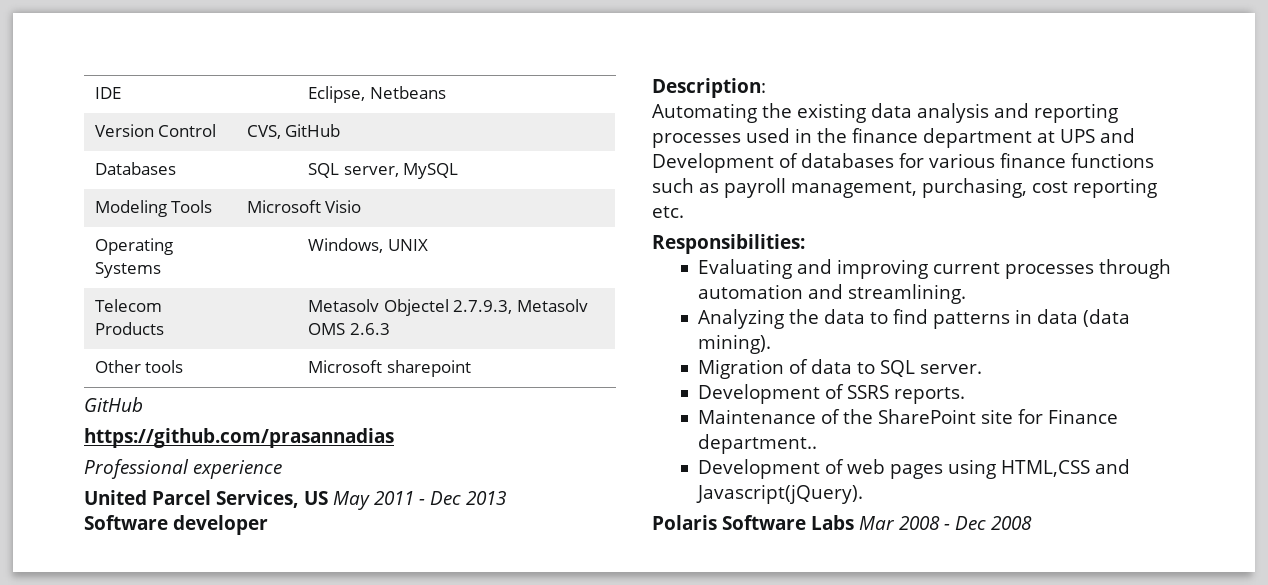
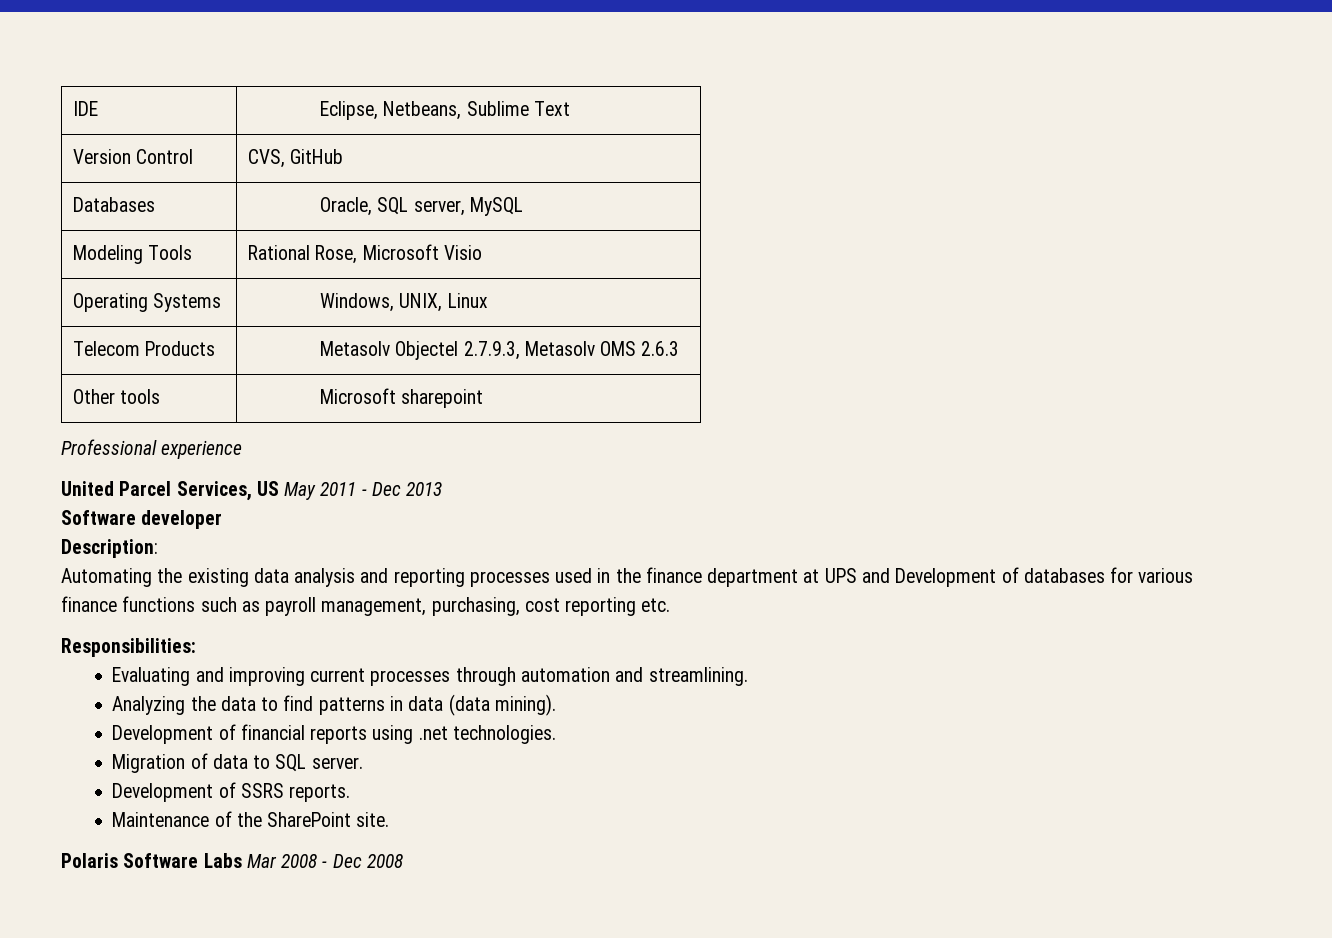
- IDE | Eclipse, Netbeans
+ IDE | Eclipse, Netbeans, Sublime Text
- Databases | SQL server, MySQL
+ Databases | Oracle, SQL server, MySQL
- Modeling Tools | Microsoft Visio
+ Modeling Tools | Rational Rose, Microsoft Visio
- Operating Systems | Windows, UNIX
+ Operating Systems | Windows, UNIX, Linux
  Other tools | Microsoft sharepoint
- GitHub
- https://github.com/prasannadias
+ Development of financial reports using .net technologies.
- Maintenance of the SharePoint site for Finance department..
- Development of web pages using HTML,CSS and Javascript(jQuery).
+ Maintenance of the SharePoint site.

